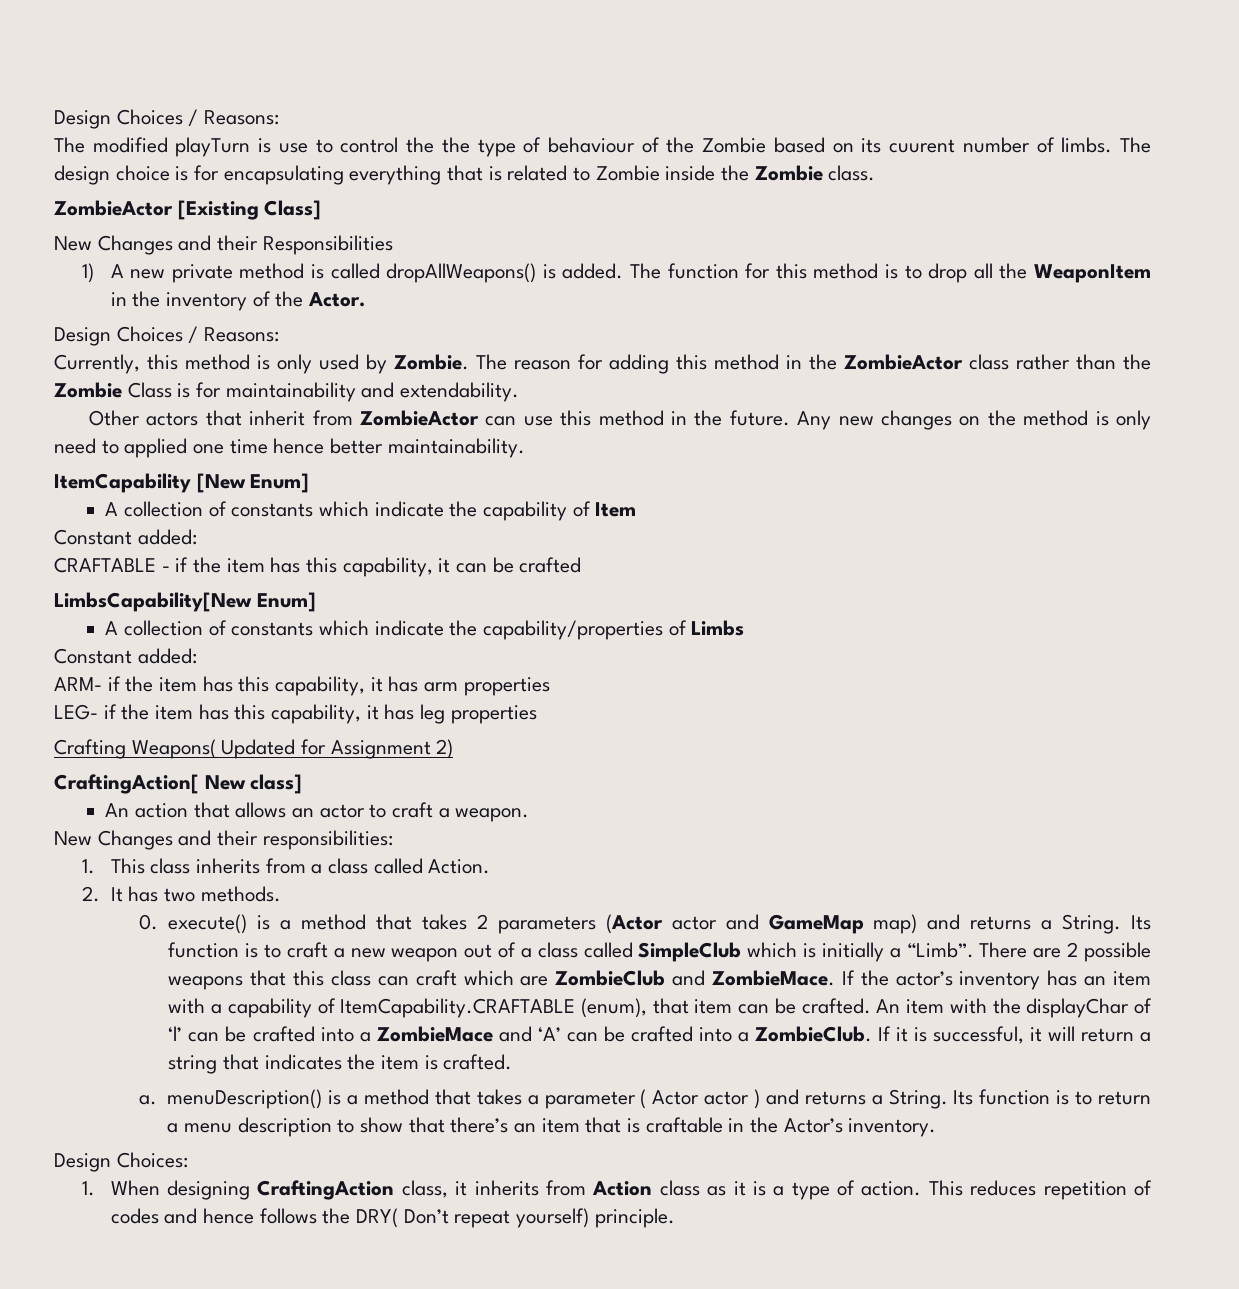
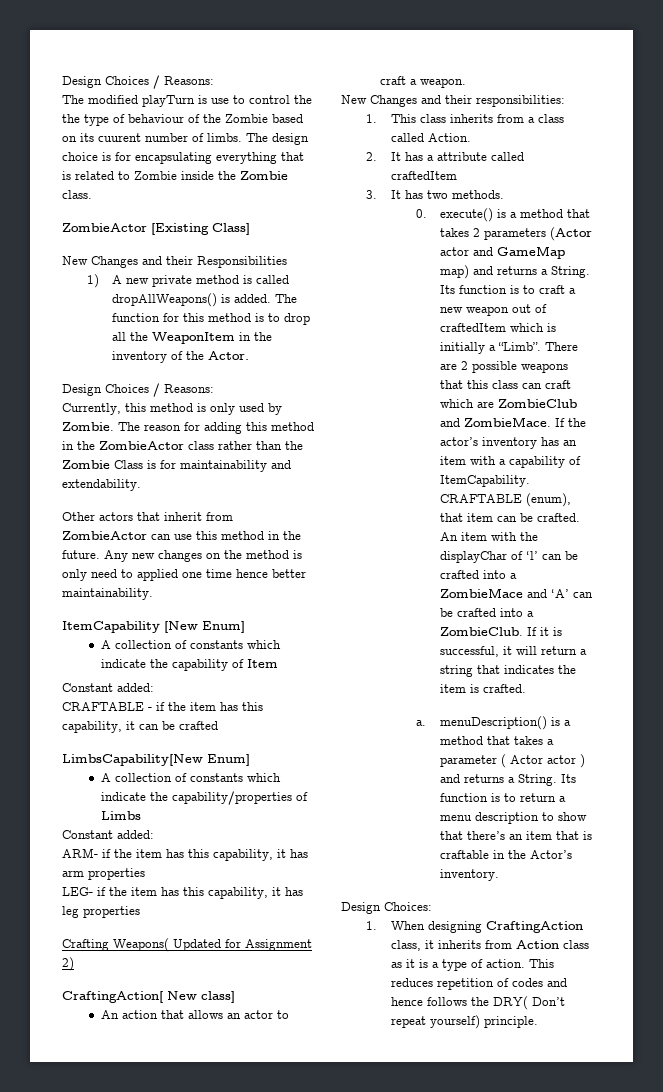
- 2. It has two methods.
+ 2. It has a attribute called craftedItem
+ 3. It has two methods.
- Its function is to craft a new weapon out of a class called SimpleClub which is initially a “Limb”.
+ Its function is to craft a new weapon out of craftedItem which is initially a “Limb”.

